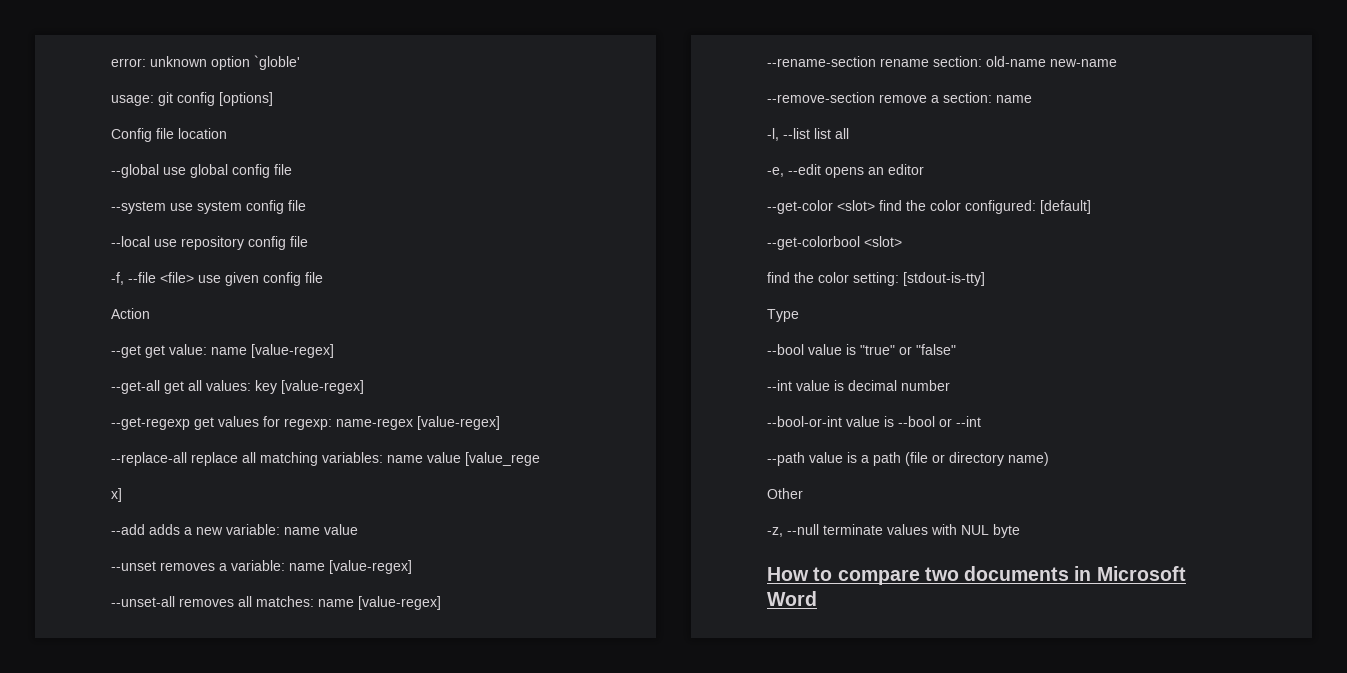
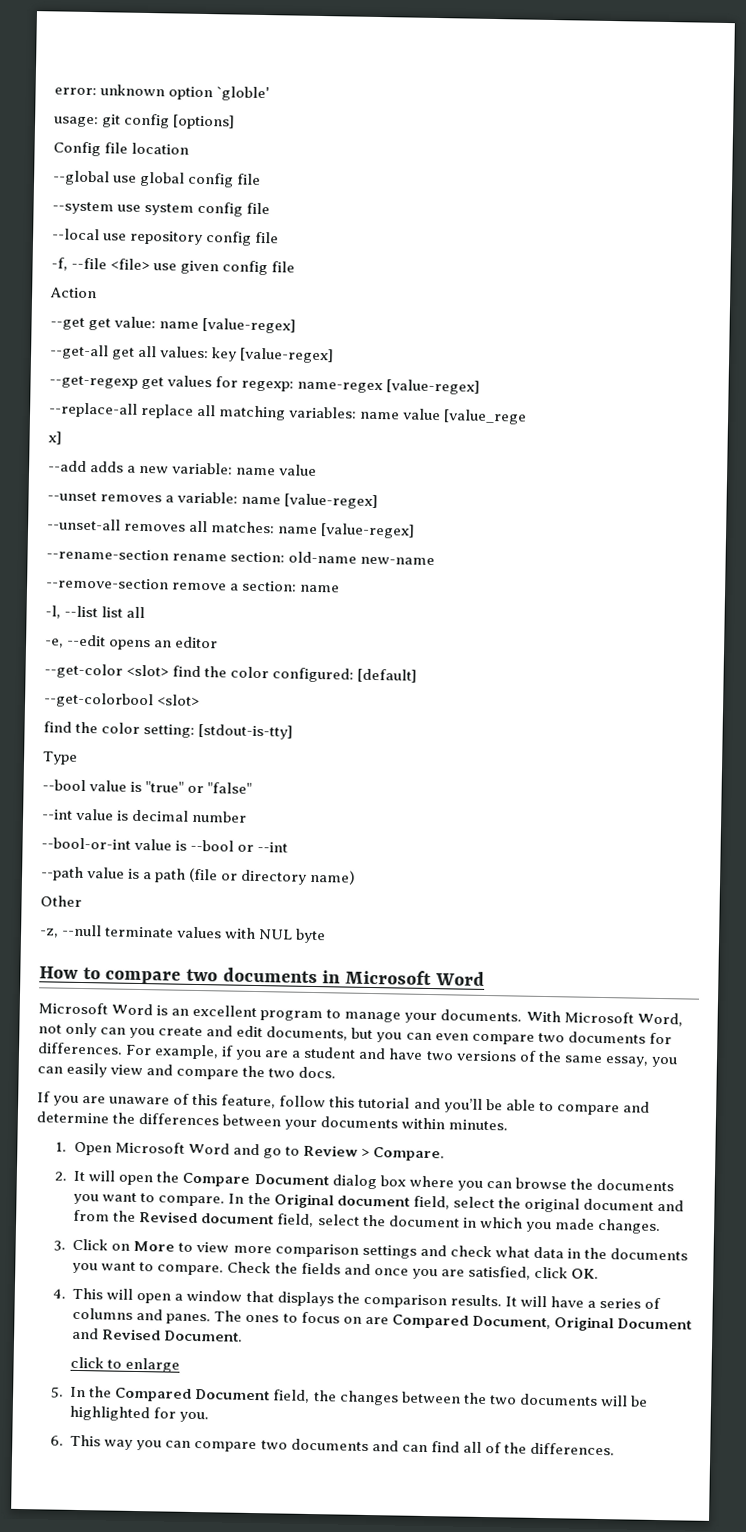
+ Microsoft Word is an excellent program to manage your documents. With Microsoft Word, not only can you create and edit documents, but you can even compare two documents for differences. For example, if you are a student and have two versions of the same essay, you can easily view and compare the two docs.
+ If you are unaware of this feature, follow this tutorial and you’ll be able to compare and determine the differences between your documents within minutes.
+ 1. Open Microsoft Word and go to Review > Compare.
+ 2. It will open the Compare Document dialog box where you can browse the documents you want to compare. In the Original document field, select the original document and from the Revised document field, select the document in which you made changes.
+ 3. Click on More to view more comparison settings and check what data in the documents you want to compare. Check the fields and once you are satisfied, click OK.
+ 4. This will open a window that displays the comparison results. It will have a series of columns and panes. The ones to focus on are Compared Document, Original Document and Revised Document.
+ click to enlarge
+ 5. In the Compared Document field, the changes between the two documents will be highlighted for you.
+ 6. This way you can compare two documents and can find all of the differences.

